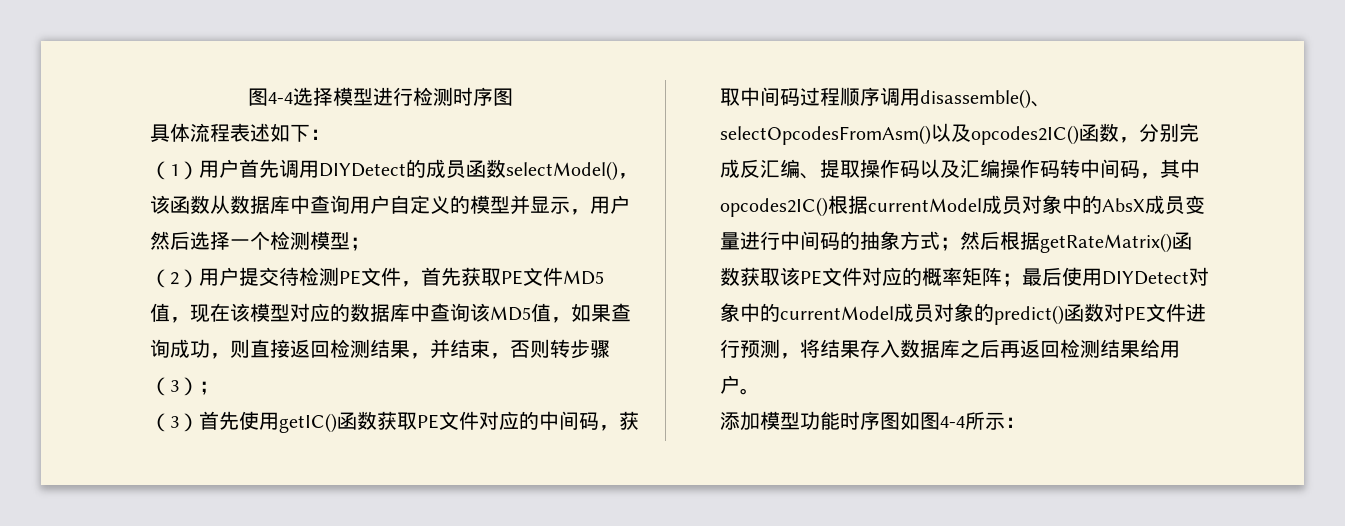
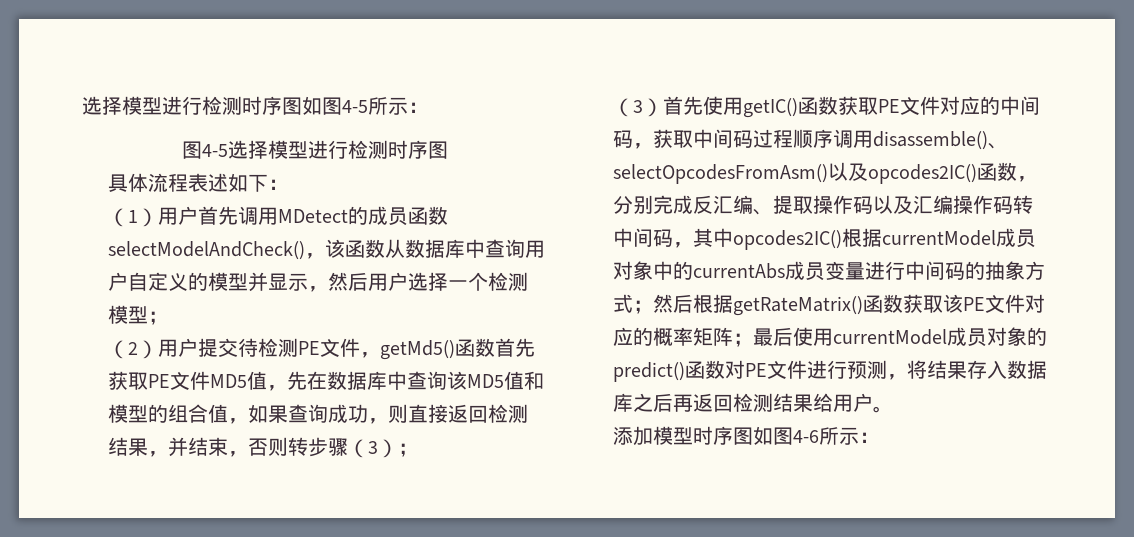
- 图4-4选择模型进行检测时序图
+ 选择模型进行检测时序图如图4-5所示：
+ 图4-5选择模型进行检测时序图
- （1）用户首先调用DIYDetect的成员函数selectModel()，该函数从数据库中查询用户自定义的模型并显示，用户然后选择一个检测模型；
+ （1）用户首先调用MDetect的成员函数selectModelAndCheck()，该函数从数据库中查询用户自定义的模型并显示，然后用户选择一个检测模型；
- （2）用户提交待检测PE文件，首先获取PE文件MD5值，现在该模型对应的数据库中查询该MD5值，如果查询成功，则直接返回检测结果，并结束，否则转步骤（3）；
+ （2）用户提交待检测PE文件，getMd5()函数首先获取PE文件MD5值，先在数据库中查询该MD5值和模型的组合值，如果查询成功，则直接返回检测结果，并结束，否则转步骤（3）；
- （3）首先使用getIC()函数获取PE文件对应的中间码，获取中间码过程顺序调用disassemble()、selectOpcodesFromAsm()以及opcodes2IC()函数，分别完成反汇编、提取操作码以及汇编操作码转中间码，其中opcodes2IC()根据currentModel成员对象中的AbsX成员变量进行中间码的抽象方式；
+ （3）首先使用getIC()函数获取PE文件对应的中间码，获取中间码过程顺序调用disassemble()、selectOpcodesFromAsm()以及opcodes2IC()函数，分别完成反汇编、提取操作码以及汇编操作码转中间码，其中opcodes2IC()根据currentModel成员对象中的currentAbs成员变量进行中间码的抽象方式；
- 最后使用DIYDetect对象中的currentModel成员对象的predict()函数对PE文件进行预测，将结果存入数据库之后再返回检测结果给用户。
+ 最后使用currentModel成员对象的predict()函数对PE文件进行预测，将结果存入数据库之后再返回检测结果给用户。
- 添加模型功能时序图如图4-4所示：
+ 添加模型时序图如图4-6所示：

